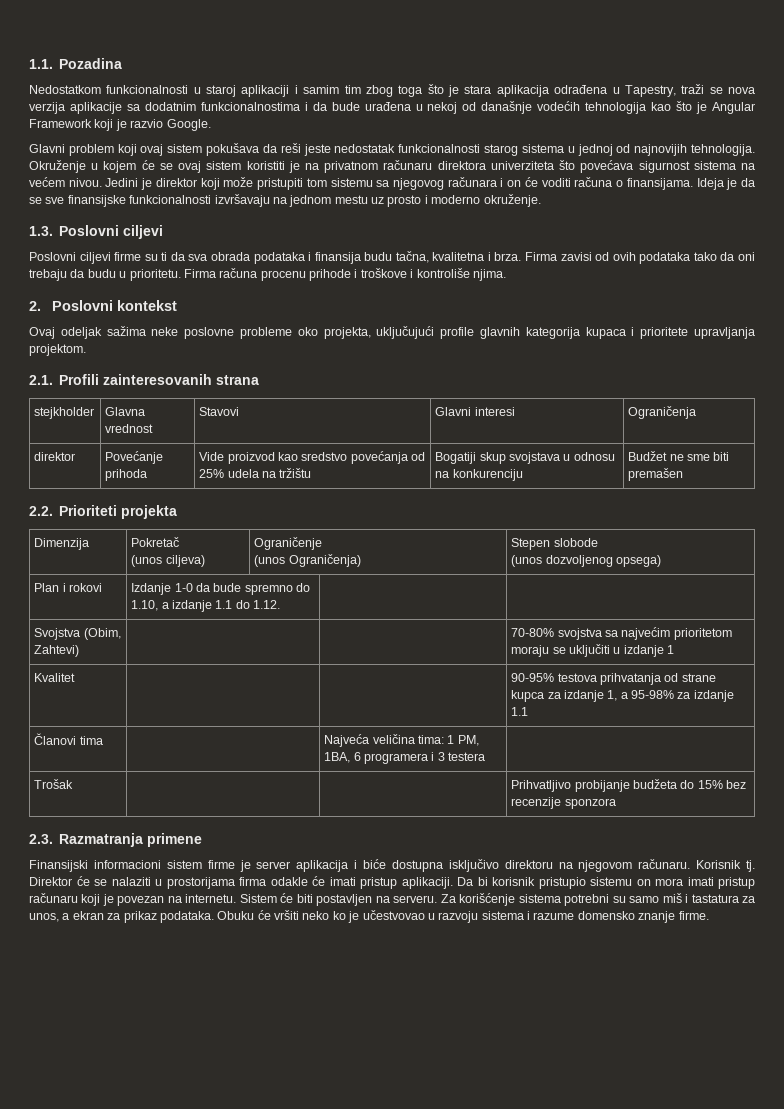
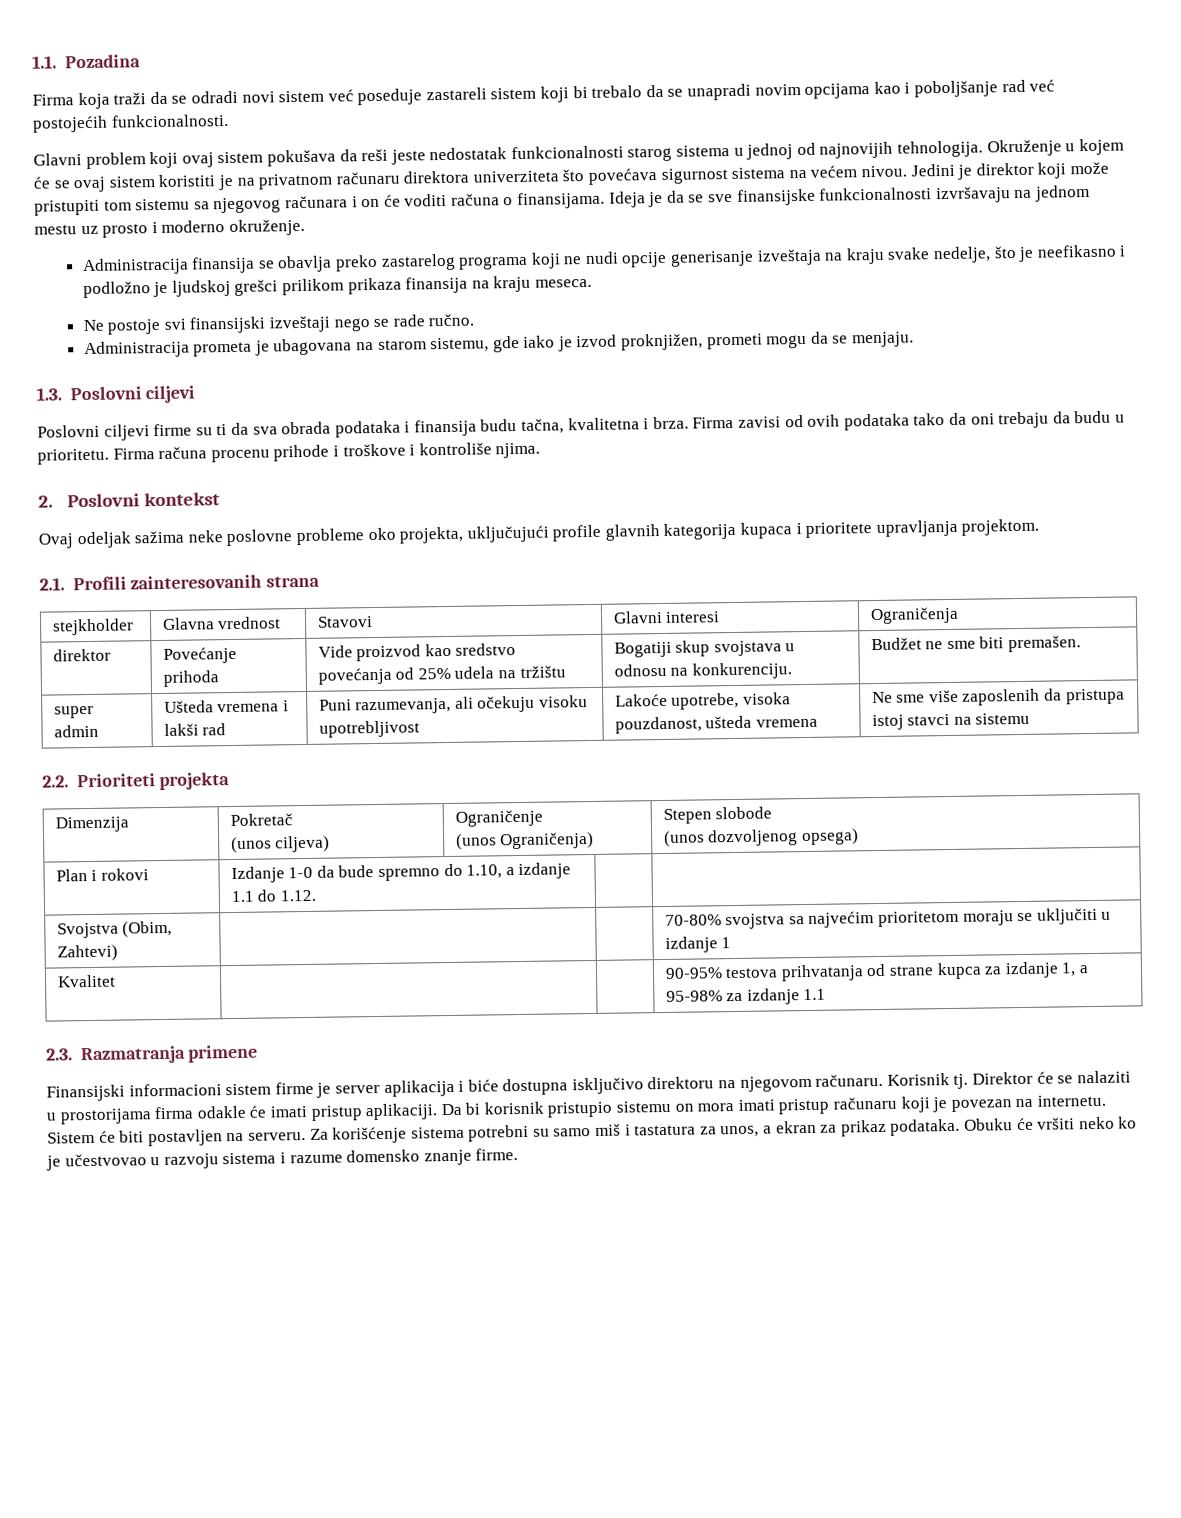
- Nedostatkom funkcionalnosti u staroj aplikaciji i samim tim zbog toga što je stara aplikacija odrađena u Tapestry, traži se nova verzija aplikacije sa dodatnim funkcionalnostima i da bude urađena u nekoj od današnje vodećih tehnologija kao što je Angular Framework koji je razvio Google.
+ Firma koja traži da se odradi novi sistem već poseduje zastareli sistem koji bi trebalo da se unapradi novim opcijama kao i poboljšanje rad već postojećih funkcionalnosti.
+ Administracija finansija se obavlja preko zastarelog programa koji ne nudi opcije generisanje izveštaja na kraju svake nedelje, što je neefikasno i podložno je ljudskoj grešci prilikom prikaza finansija na kraju meseca.
+ Ne postoje svi finansijski izveštaji nego se rade ručno.
+ Administracija prometa je ubagovana na starom sistemu, gde iako je izvod proknjižen, prometi mogu da se menjaju.
- direktor | Povećanje prihoda | Vide proizvod kao sredstvo povećanja od 25% udela na tržištu | Bogatiji skup svojstava u odnosu na konkurenciju | Budžet ne sme biti premašen
+ direktor | Povećanje prihoda | Vide proizvod kao sredstvo povećanja od 25% udela na tržištu | Bogatiji skup svojstava u odnosu na konkurenciju. | Budžet ne sme biti premašen.
+ super admin | Ušteda vremena i lakši rad | Puni razumevanja, ali očekuju visoku upotrebljivost | Lakoće upotrebe, visoka pouzdanost, ušteda vremena | Ne sme više zaposlenih da pristupa istoj stavci na sistemu
- Članovi tima | | Najveća veličina tima: 1 PM, 1BA, 6 programera i 3 testera |
- Trošak | | | Prihvatljivo probijanje budžeta do 15% bez recenzije sponzora

